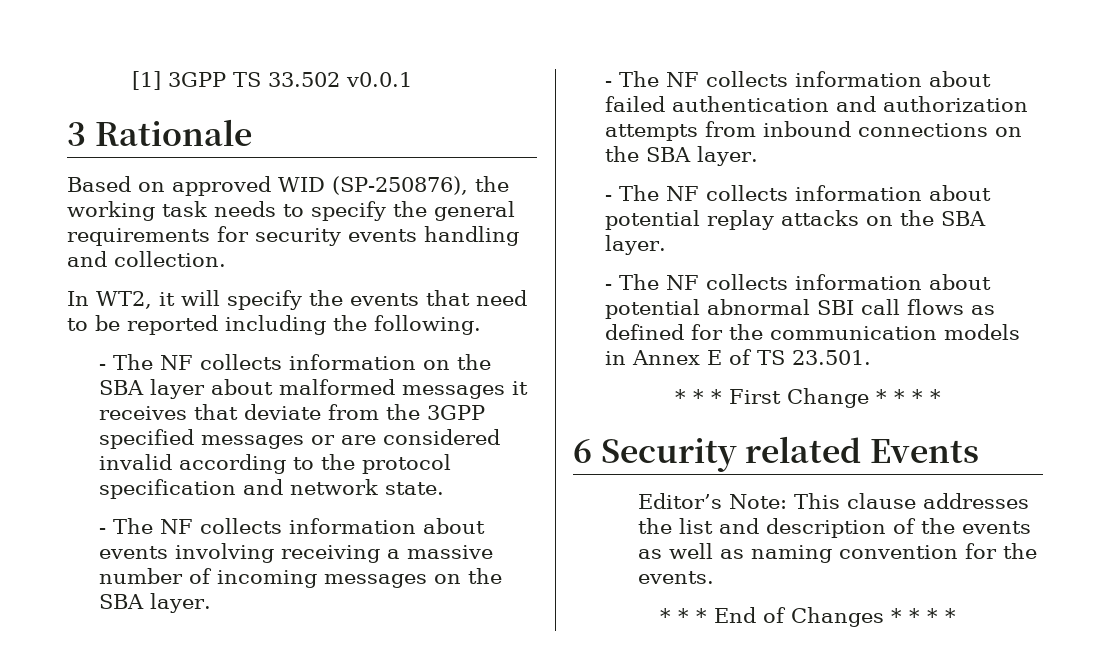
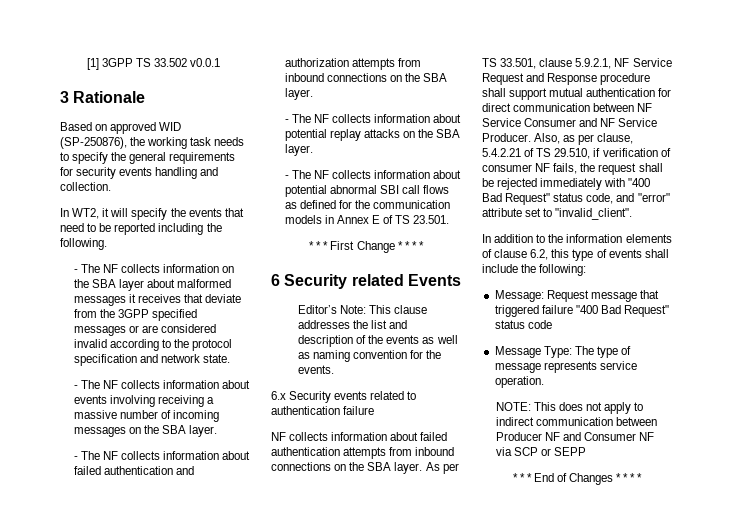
+ 6.x Security events related to authentication failure
+ NF collects information about failed authentication attempts from inbound connections on the SBA layer. As per TS 33.501, clause 5.9.2.1, NF Service Request and Response procedure shall support mutual authentication for direct communication between NF Service Consumer and NF Service Producer. Also, as per clause, 5.4.2.21 of TS 29.510, if verification of consumer NF fails, the request shall be rejected immediately with "400 Bad Request" status code, and "error" attribute set to "invalid_client".
+ In addition to the information elements of clause 6.2, this type of events shall include the following:
+ Message: Request message that triggered failure "400 Bad Request" status code
+ Message Type: The type of message represents service operation.
+ NOTE: This does not apply to indirect communication between Producer NF and Consumer NF via SCP or SEPP

